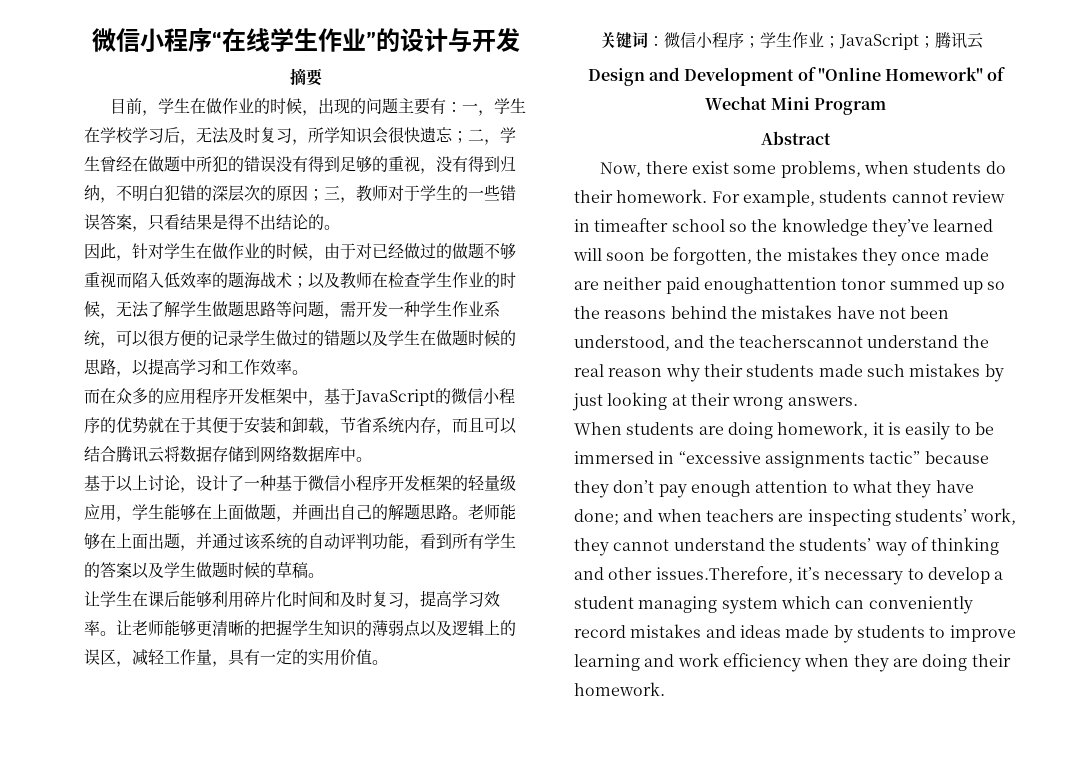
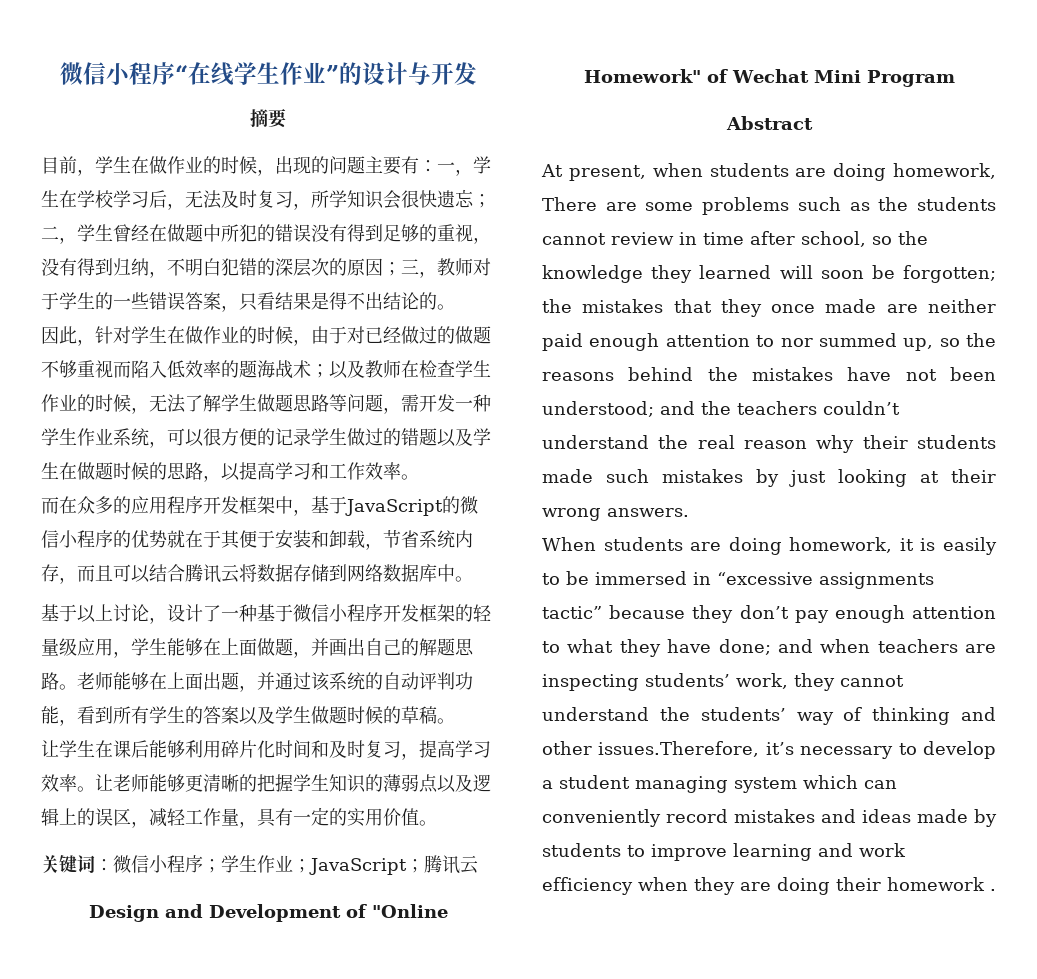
- Now, there exist some problems, when students do their homework. For example, students cannot review in timeafter school so the knowledge they’ve learned will soon be forgotten, the mistakes they once made are neither paid enoughattention tonor summed up so the reasons behind the mistakes have not been understood, and the teacherscannot understand the real reason why their students made such mistakes by just looking at their wrong answers.
+ At present, when students are doing homework, There are some problems such as the students cannot review in time after school, so the knowledge they learned will soon be forgotten; the mistakes that they once made are neither paid enough attention to nor summed up, so the reasons behind the mistakes have not been understood; and the teachers couldn’t understand the real reason why their students made such mistakes by just looking at their wrong answers.
- and when teachers are inspecting students’ work, they cannot understand the students’ way of thinking and other issues.Therefore, it’s necessary to develop a student managing system which can conveniently record mistakes and ideas made by students to improve learning and work efficiency when they are doing their homework.
+ and when teachers are inspecting students’ work, they cannot understand the students’ way of thinking and other issues.Therefore, it’s necessary to develop a student managing system which can conveniently record mistakes and ideas made by students to improve learning and work efficiency when they are doing their homework .

